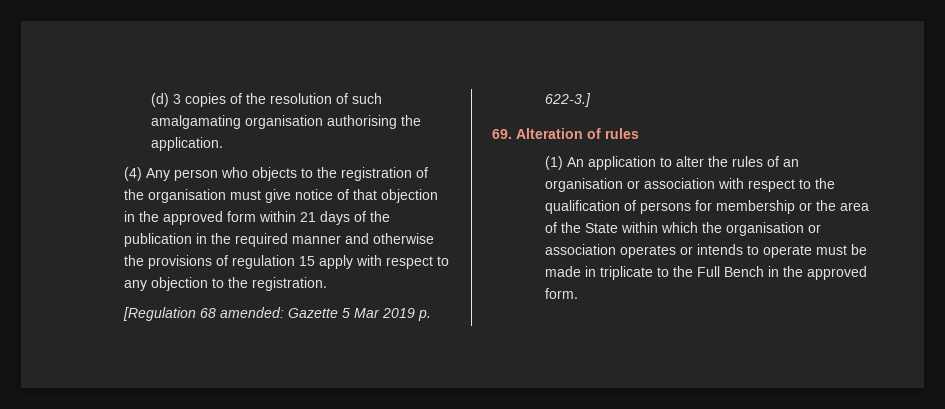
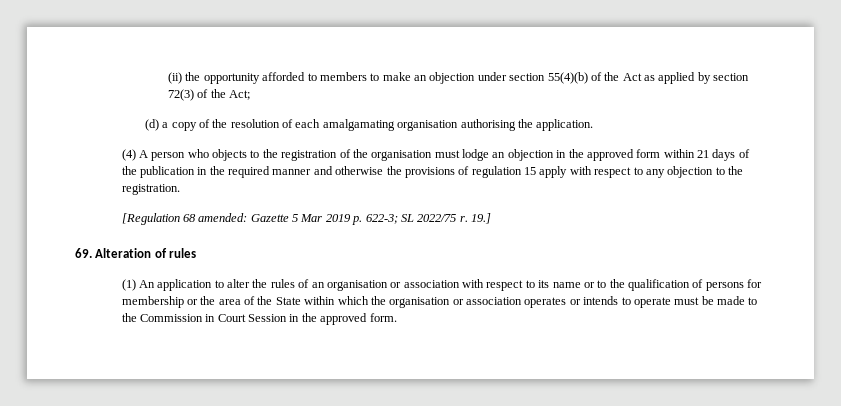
- (d) 3 copies of the resolution of such amalgamating organisation authorising the application.
+ (ii) the opportunity afforded to members to make an objection under section 55(4)(b) of the Act as applied by section 72(3) of the Act;
+ (d) a copy of the resolution of each amalgamating organisation authorising the application.
- (4) Any person who objects to the registration of the organisation must give notice of that objection in the approved form within 21 days of the publication in the required manner and otherwise the provisions of regulation 15 apply with respect to any objection to the registration.
+ (4) A person who objects to the registration of the organisation must lodge an objection in the approved form within 21 days of the publication in the required manner and otherwise the provisions of regulation 15 apply with respect to any objection to the registration.
- [Regulation 68 amended: Gazette 5 Mar 2019 p. 622-3.]
+ [Regulation 68 amended: Gazette 5 Mar 2019 p. 622-3; SL 2022/75 r. 19.]
- (1) An application to alter the rules of an organisation or association with respect to the qualification of persons for membership or the area of the State within which the organisation or association operates or intends to operate must be made in triplicate to the Full Bench in the approved form.
+ (1) An application to alter the rules of an organisation or association with respect to its name or to the qualification of persons for membership or the area of the State within which the organisation or association operates or intends to operate must be made to the Commission in Court Session in the approved form.

